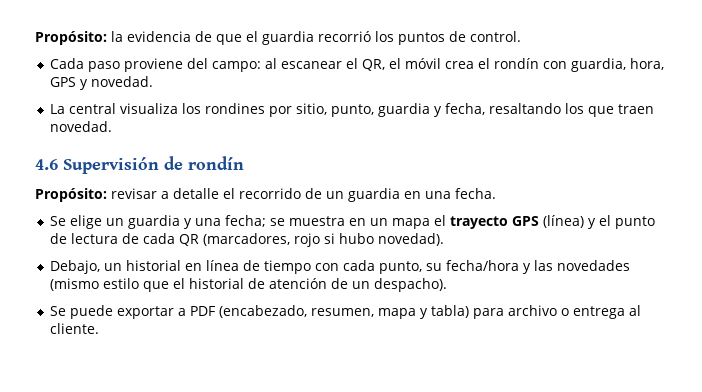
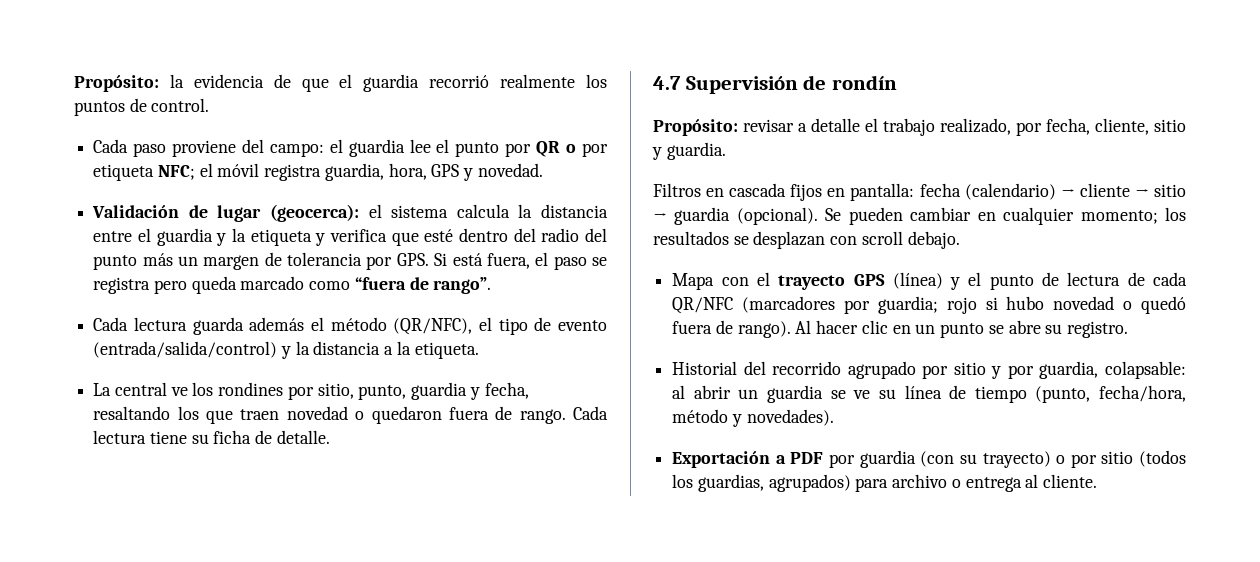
- Propósito: la evidencia de que el guardia recorrió los puntos de control.
+ Propósito: la evidencia de que el guardia recorrió realmente los puntos de control.
- Cada paso proviene del campo: al escanear el QR, el móvil crea el rondín con guardia, hora, GPS y novedad.
+ Cada paso proviene del campo: el guardia lee el punto por QR o por etiqueta NFC; el móvil registra guardia, hora, GPS y novedad.
+ Validación de lugar (geocerca): el sistema calcula la distancia entre el guardia y la etiqueta y verifica que esté dentro del radio del punto más un margen de tolerancia por GPS. Si está fuera, el paso se registra pero queda marcado como “fuera de rango”.
+ Cada lectura guarda además el método (QR/NFC), el tipo de evento (entrada/salida/control) y la distancia a la etiqueta.
- La central visualiza los rondines por sitio, punto, guardia y fecha, resaltando los que traen novedad.
- 4.6 Supervisión de rondín
+ La central ve los rondines por sitio, punto, guardia y fecha, resaltando los que traen novedad o quedaron fuera de rango. Cada lectura tiene su ficha de detalle.
+ 4.7 Supervisión de rondín
- Propósito: revisar a detalle el recorrido de un guardia en una fecha.
- Se elige un guardia y una fecha; se muestra en un mapa el trayecto GPS (línea) y el punto de lectura de cada QR (marcadores, rojo si hubo novedad).
- Debajo, un historial en línea de tiempo con cada punto, su fecha/hora y las novedades (mismo estilo que el historial de atención de un despacho).
- Se puede exportar a PDF (encabezado, resumen, mapa y tabla) para archivo o entrega al cliente.
+ Propósito: revisar a detalle el trabajo realizado, por fecha, cliente, sitio y guardia.
+ Filtros en cascada fijos en pantalla: fecha (calendario) → cliente → sitio → guardia (opcional). Se pueden cambiar en cualquier momento; los resultados se desplazan con scroll debajo.
+ Mapa con el trayecto GPS (línea) y el punto de lectura de cada QR/NFC (marcadores por guardia; rojo si hubo novedad o quedó fuera de rango). Al hacer clic en un punto se abre su registro.
+ Historial del recorrido agrupado por sitio y por guardia, colapsable: al abrir un guardia se ve su línea de tiempo (punto, fecha/hora, método y novedades).
+ Exportación a PDF por guardia (con su trayecto) o por sitio (todos los guardias, agrupados) para archivo o entrega al cliente.

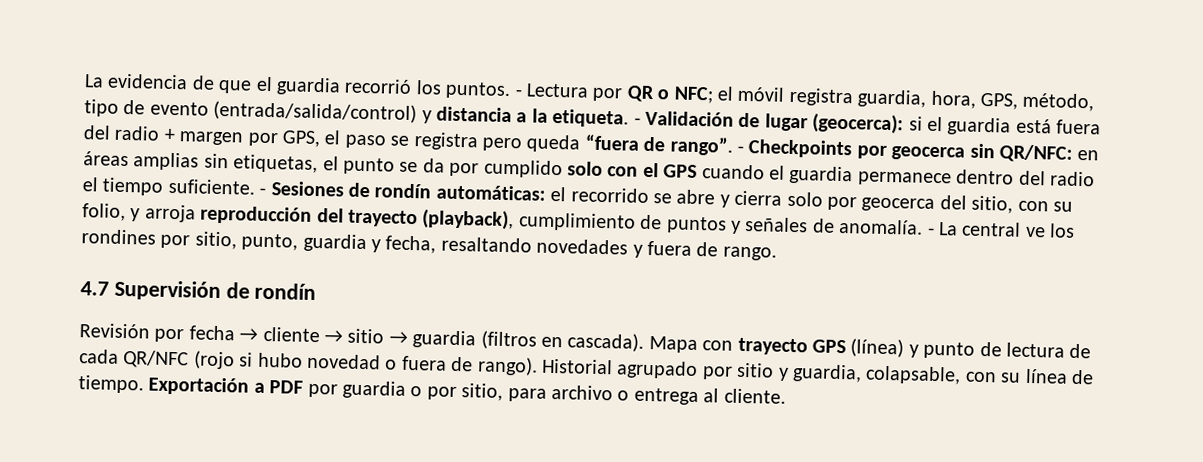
- Propósito: la evidencia de que el guardia recorrió realmente los puntos de control.
- Cada paso proviene del campo: el guardia lee el punto por QR o por etiqueta NFC;
+ La evidencia de que el guardia recorrió los puntos. - Lectura por QR o NFC;
- el móvil registra guardia, hora, GPS y novedad.
- Validación de lugar (geocerca): el sistema calcula la distancia entre el guardia y la etiqueta y verifica que esté dentro del radio del punto más un margen de tolerancia por GPS. Si está fuera, el paso se registra pero queda marcado como “fuera de rango”.
- Cada lectura guarda además el método (QR/NFC), el tipo de evento (entrada/salida/control) y la distancia a la etiqueta.
- La central ve los rondines por sitio, punto, guardia y fecha, resaltando los que traen novedad o quedaron fuera de rango. Cada lectura tiene su ficha de detalle.
+ el móvil registra guardia, hora, GPS, método, tipo de evento (entrada/salida/control) y distancia a la etiqueta. - Validación de lugar (geocerca): si el guardia está fuera del radio + margen por GPS, el paso se registra pero queda “fuera de rango”. - Checkpoints por geocerca sin QR/NFC: en áreas amplias sin etiquetas, el punto se da por cumplido solo con el GPS cuando el guardia permanece dentro del radio el tiempo suficiente. - Sesiones de rondín automáticas: el recorrido se abre y cierra solo por geocerca del sitio, con su folio, y arroja reproducción del trayecto (playback), cumplimiento de puntos y señales de anomalía. - La central ve los rondines por sitio, punto, guardia y fecha, resaltando novedades y fuera de rango.
  4.7 Supervisión de rondín
- Propósito: revisar a detalle el trabajo realizado, por fecha, cliente, sitio y guardia.
- Filtros en cascada fijos en pantalla: fecha (calendario) → cliente → sitio → guardia (opcional). Se pueden cambiar en cualquier momento; los resultados se desplazan con scroll debajo.
- Mapa con el trayecto GPS (línea) y el punto de lectura de cada QR/NFC (marcadores por guardia; rojo si hubo novedad o quedó fuera de rango).
+ Revisión por fecha → cliente → sitio → guardia (filtros en cascada). Mapa con trayecto GPS (línea) y punto de lectura de cada QR/NFC (rojo si hubo novedad o fuera de rango).
- Al hacer clic en un punto se abre su registro.
- Historial del recorrido agrupado por sitio y por guardia, colapsable: al abrir un guardia se ve su línea de tiempo (punto, fecha/hora, método y novedades).
- Exportación a PDF por guardia (con su trayecto) o por sitio (todos los guardias, agrupados) para archivo o entrega al cliente.
+ Historial agrupado por sitio y guardia, colapsable, con su línea de tiempo. Exportación a PDF por guardia o por sitio, para archivo o entrega al cliente.

